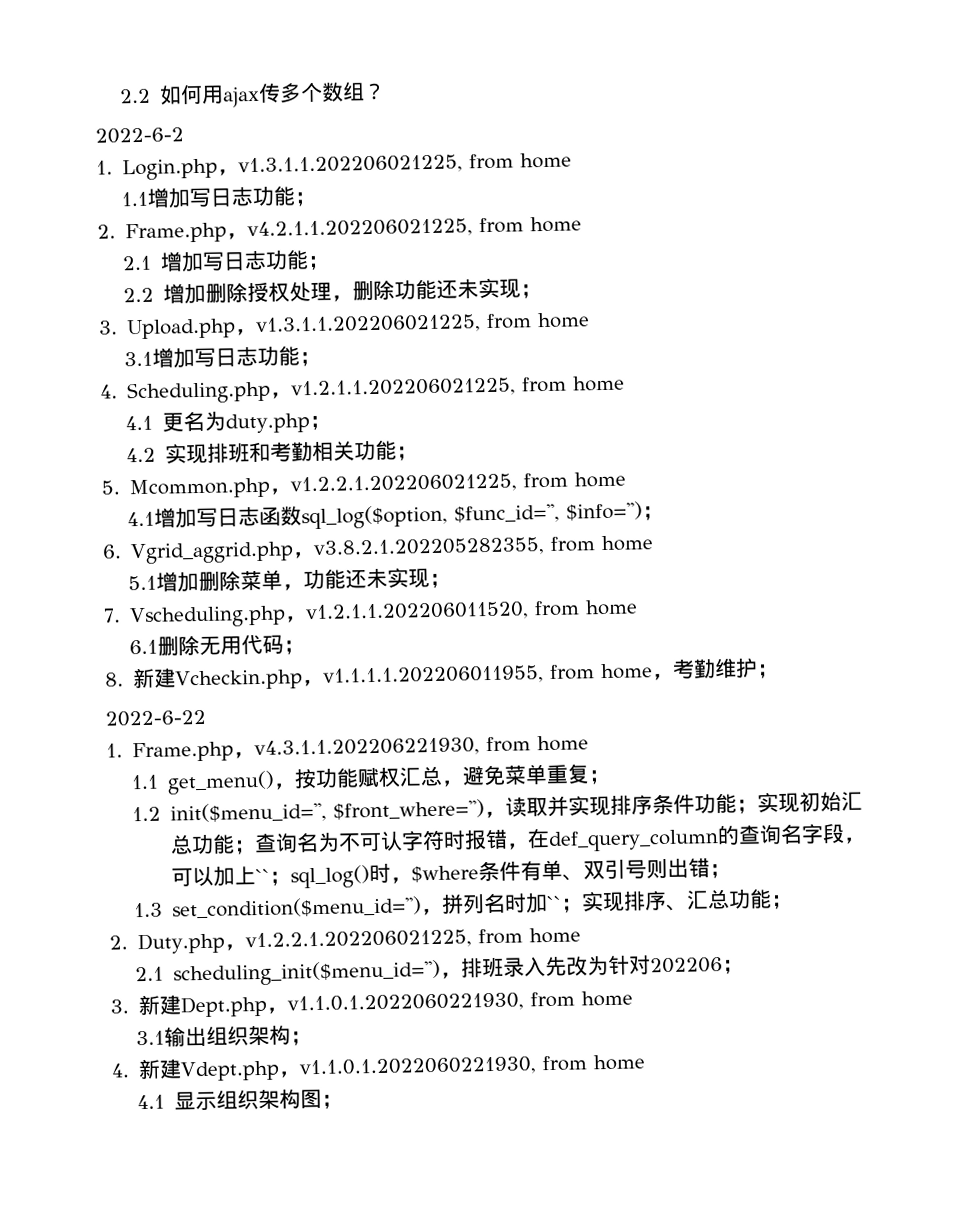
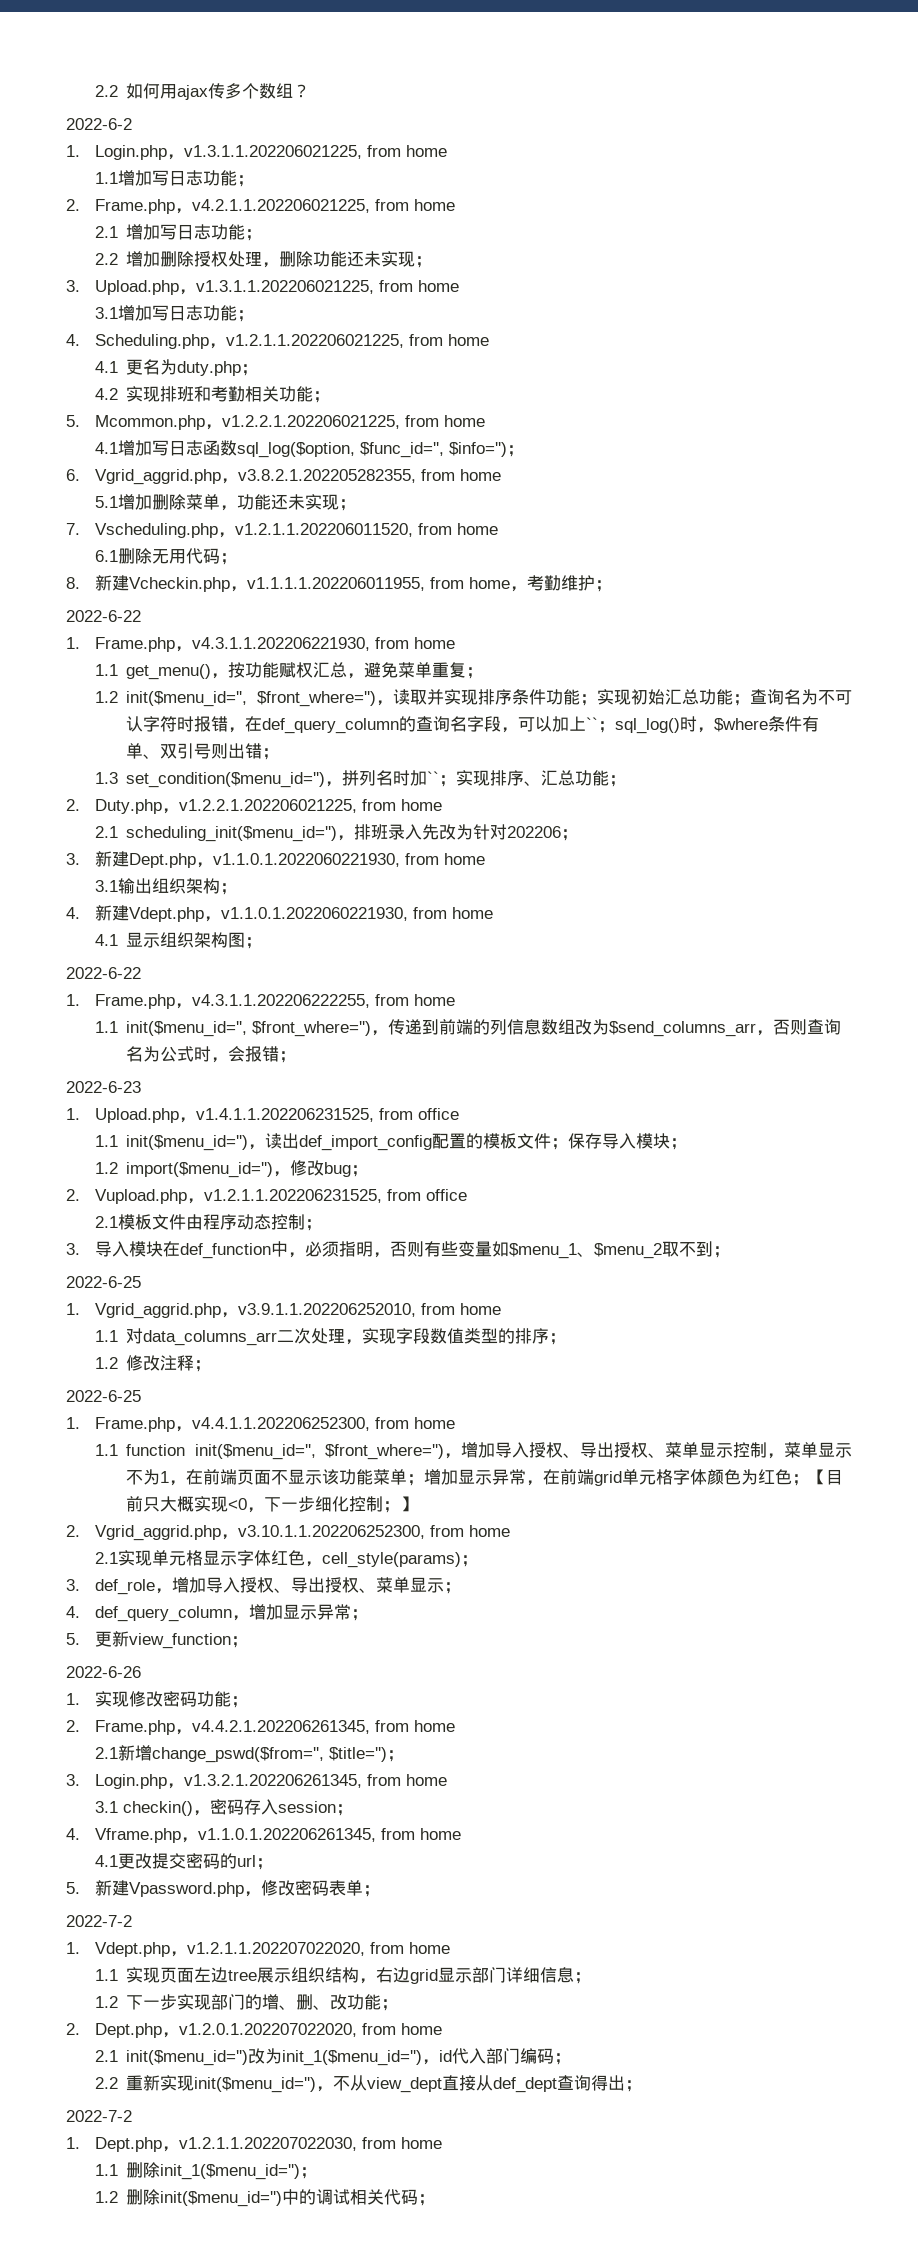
  4.1显示组织架构图；
+ 2022-6-22
+ 1. Frame.php，v4.3.1.1.202206222255, from home
+ 1.1 init($menu_id='', $front_where='')，传递到前端的列信息数组改为$send_columns_arr，否则查询名为公式时，会报错；
+ 2022-6-23
+ 1. Upload.php，v1.4.1.1.202206231525, from office
+ 1.1 init($menu_id='')，读出def_import_config配置的模板文件；保存导入模块；
+ 1.2 import($menu_id='')，修改bug；
+ 2. Vupload.php，v1.2.1.1.202206231525, from office
+ 2.1模板文件由程序动态控制；
+ 3.导入模块在def_function中，必须指明，否则有些变量如$menu_1、$menu_2取不到；
+ 2022-6-25
+ 1. Vgrid_aggrid.php，v3.9.1.1.202206252010, from home
+ 1.1对data_columns_arr二次处理，实现字段数值类型的排序；
+ 1.2修改注释；
+ 2022-6-25
+ 1. Frame.php，v4.4.1.1.202206252300, from home
+ 1.1 function init($menu_id='', $front_where='')，增加导入授权、导出授权、菜单显示控制，菜单显示不为1，在前端页面不显示该功能菜单；增加显示异常，在前端grid单元格字体颜色为红色；【目前只大概实现<0，下一步细化控制；】
+ 2. Vgrid_aggrid.php，v3.10.1.1.202206252300, from home
+ 2.1实现单元格显示字体红色，cell_style(params)；
+ 3. def_role，增加导入授权、导出授权、菜单显示；
+ 4. def_query_column，增加显示异常；
+ 5.更新view_function；
+ 2022-6-26
+ 1.实现修改密码功能；
+ 2. Frame.php，v4.4.2.1.202206261345, from home
+ 2.1新增change_pswd($from='', $title='')；
+ 3. Login.php，v1.3.2.1.202206261345, from home
+ 3.1 checkin()，密码存入session；
+ 4. Vframe.php，v1.1.0.1.202206261345, from home
+ 4.1更改提交密码的url；
+ 5.新建Vpassword.php，修改密码表单；
+ 2022-7-2
+ 1. Vdept.php，v1.2.1.1.202207022020, from home
+ 1.1实现页面左边tree展示组织结构，右边grid显示部门详细信息；
+ 1.2下一步实现部门的增、删、改功能；
+ 2. Dept.php，v1.2.0.1.202207022020, from home
+ 2.1 init($menu_id='')改为init_1($menu_id='')，id代入部门编码；
+ 2.2重新实现init($menu_id='')，不从view_dept直接从def_dept查询得出；
+ 2022-7-2
+ 1. Dept.php，v1.2.1.1.202207022030, from home
+ 1.1删除init_1($menu_id='')；
+ 1.2删除init($menu_id='')中的调试相关代码；

